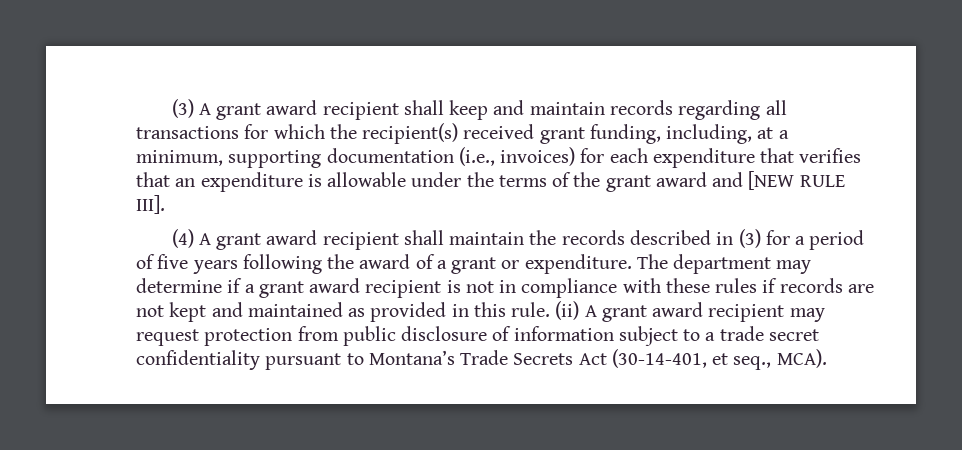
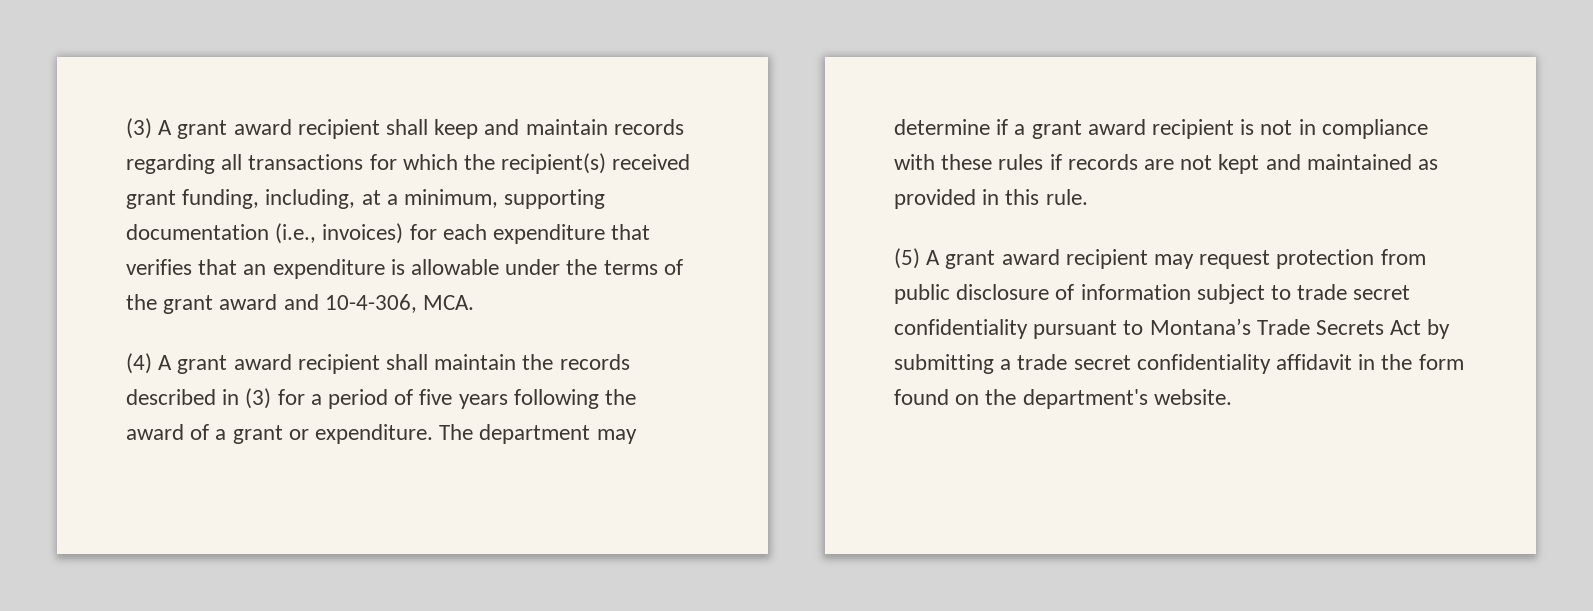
- (3) A grant award recipient shall keep and maintain records regarding all transactions for which the recipient(s) received grant funding, including, at a minimum, supporting documentation (i.e., invoices) for each expenditure that verifies that an expenditure is allowable under the terms of the grant award and [NEW RULE III].
+ (3) A grant award recipient shall keep and maintain records regarding all transactions for which the recipient(s) received grant funding, including, at a minimum, supporting documentation (i.e., invoices) for each expenditure that verifies that an expenditure is allowable under the terms of the grant award and 10-4-306, MCA.
- The department may determine if a grant award recipient is not in compliance with these rules if records are not kept and maintained as provided in this rule. (ii) A grant award recipient may request protection from public disclosure of information subject to a trade secret confidentiality pursuant to Montana’s Trade Secrets Act (30-14-401, et seq., MCA).
+ The department may determine if a grant award recipient is not in compliance with these rules if records are not kept and maintained as provided in this rule.
+ (5) A grant award recipient may request protection from public disclosure of information subject to trade secret confidentiality pursuant to Montana’s Trade Secrets Act by submitting a trade secret confidentiality affidavit in the form found on the department's website.

